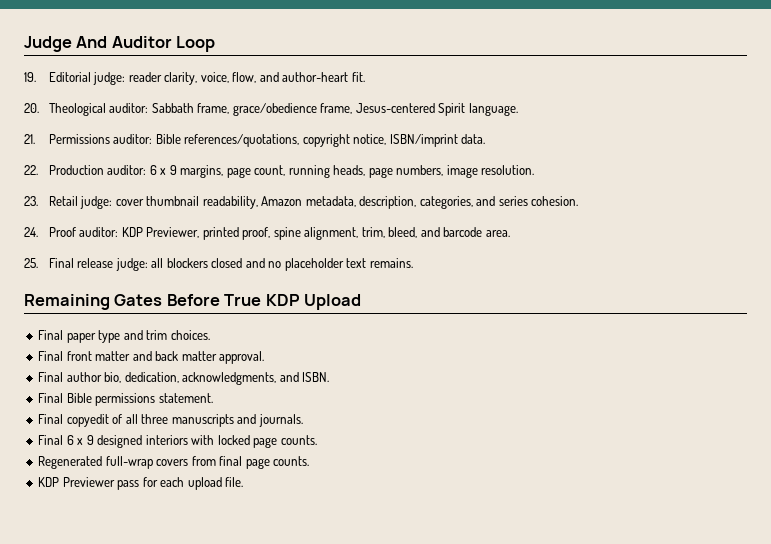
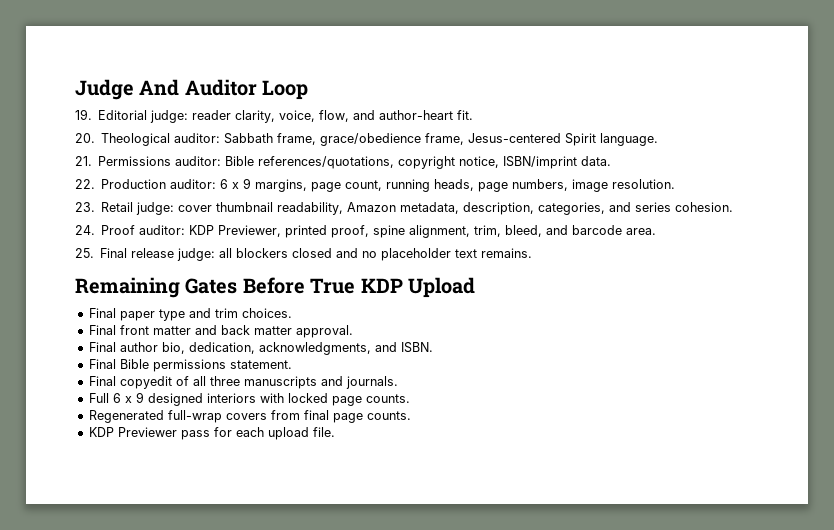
- Final 6 x 9 designed interiors with locked page counts.
+ Full 6 x 9 designed interiors with locked page counts.

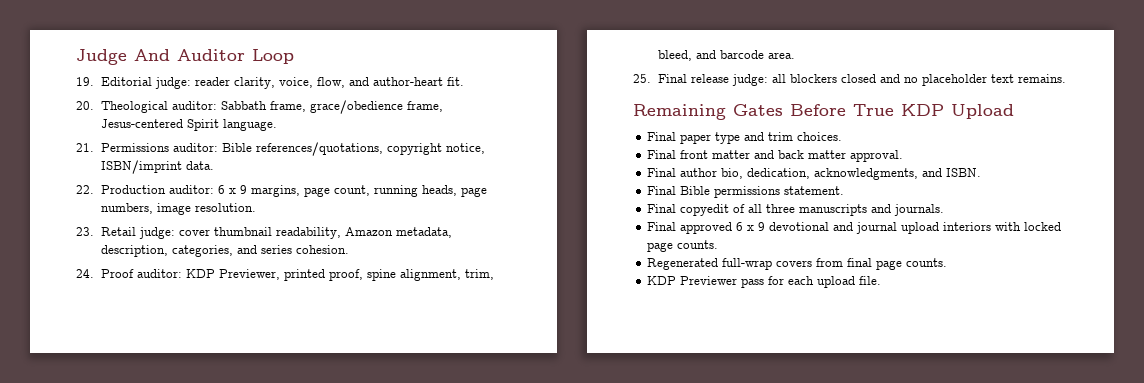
- Full 6 x 9 designed interiors with locked page counts.
+ Final approved 6 x 9 devotional and journal upload interiors with locked page counts.

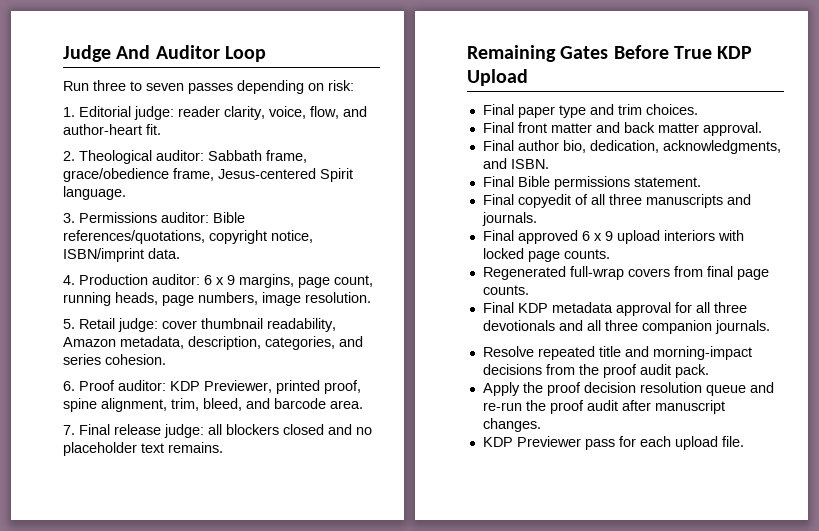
- 19. Editorial judge: reader clarity, voice, flow, and author-heart fit.
+ Run three to seven passes depending on risk:
+ 1. Editorial judge: reader clarity, voice, flow, and author-heart fit.
- 20. Theological auditor: Sabbath frame, grace/obedience frame, Jesus-centered Spirit language.
+ 2. Theological auditor: Sabbath frame, grace/obedience frame, Jesus-centered Spirit language.
- 21. Permissions auditor: Bible references/quotations, copyright notice, ISBN/imprint data.
+ 3. Permissions auditor: Bible references/quotations, copyright notice, ISBN/imprint data.
- 22. Production auditor: 6 x 9 margins, page count, running heads, page numbers, image resolution.
+ 4. Production auditor: 6 x 9 margins, page count, running heads, page numbers, image resolution.
- 23. Retail judge: cover thumbnail readability, Amazon metadata, description, categories, and series cohesion.
+ 5. Retail judge: cover thumbnail readability, Amazon metadata, description, categories, and series cohesion.
- 24. Proof auditor: KDP Previewer, printed proof, spine alignment, trim, bleed, and barcode area.
+ 6. Proof auditor: KDP Previewer, printed proof, spine alignment, trim, bleed, and barcode area.
- 25. Final release judge: all blockers closed and no placeholder text remains.
+ 7. Final release judge: all blockers closed and no placeholder text remains.
- Final approved 6 x 9 devotional and journal upload interiors with locked page counts.
+ Final approved 6 x 9 upload interiors with locked page counts.
+ Final KDP metadata approval for all three devotionals and all three companion journals.
+ Resolve repeated title and morning-impact decisions from the proof audit pack.
+ Apply the proof decision resolution queue and re-run the proof audit after manuscript changes.

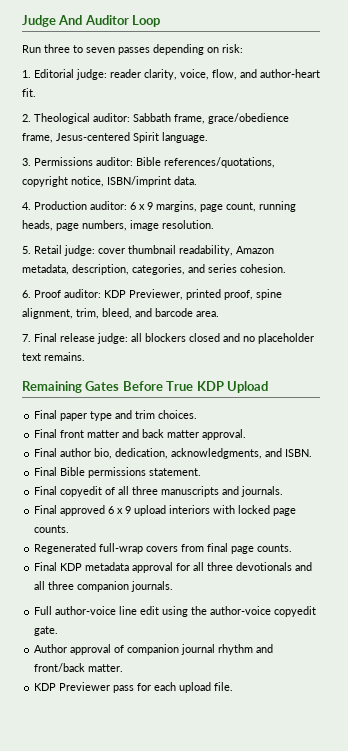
- Resolve repeated title and morning-impact decisions from the proof audit pack.
- Apply the proof decision resolution queue and re-run the proof audit after manuscript changes.
+ Full author-voice line edit using the author-voice copyedit gate.
+ Author approval of companion journal rhythm and front/back matter.

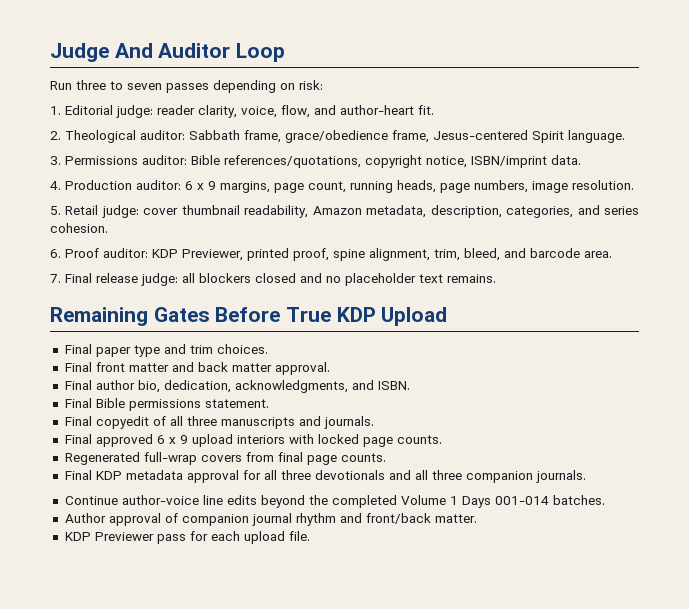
- Full author-voice line edit using the author-voice copyedit gate.
+ Continue author-voice line edits beyond the completed Volume 1 Days 001-014 batches.

